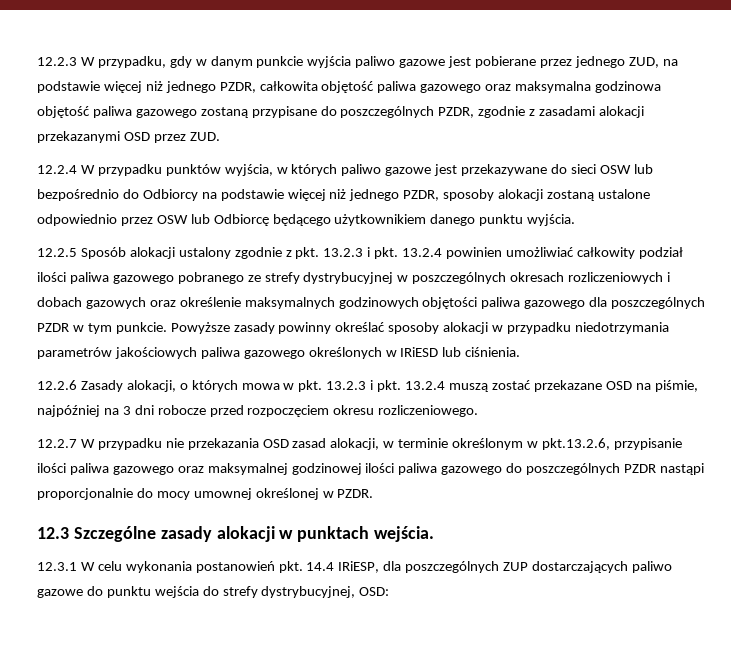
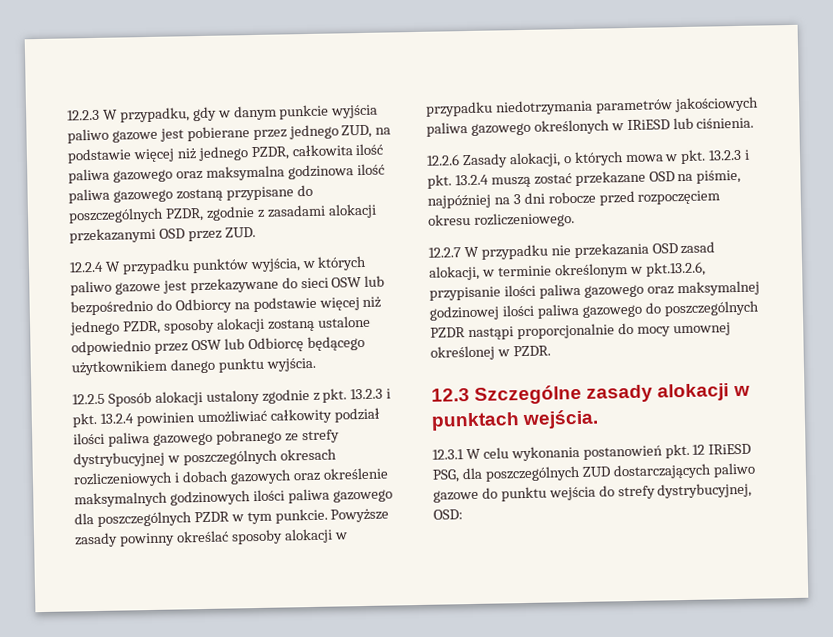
- 12.2.3 W przypadku, gdy w danym punkcie wyjścia paliwo gazowe jest pobierane przez jednego ZUD, na podstawie więcej niż jednego PZDR, całkowita objętość paliwa gazowego oraz maksymalna godzinowa objętość paliwa gazowego zostaną przypisane do poszczególnych PZDR, zgodnie z zasadami alokacji przekazanymi OSD przez ZUD.
+ 12.2.3 W przypadku, gdy w danym punkcie wyjścia paliwo gazowe jest pobierane przez jednego ZUD, na podstawie więcej niż jednego PZDR, całkowita ilość paliwa gazowego oraz maksymalna godzinowa ilość paliwa gazowego zostaną przypisane do poszczególnych PZDR, zgodnie z zasadami alokacji przekazanymi OSD przez ZUD.
- 12.2.5 Sposób alokacji ustalony zgodnie z pkt. 13.2.3 i pkt. 13.2.4 powinien umożliwiać całkowity podział ilości paliwa gazowego pobranego ze strefy dystrybucyjnej w poszczególnych okresach rozliczeniowych i dobach gazowych oraz określenie maksymalnych godzinowych objętości paliwa gazowego dla poszczególnych PZDR w tym punkcie.
+ 12.2.5 Sposób alokacji ustalony zgodnie z pkt. 13.2.3 i pkt. 13.2.4 powinien umożliwiać całkowity podział ilości paliwa gazowego pobranego ze strefy dystrybucyjnej w poszczególnych okresach rozliczeniowych i dobach gazowych oraz określenie maksymalnych godzinowych ilości paliwa gazowego dla poszczególnych PZDR w tym punkcie.
- 12.3.1 W celu wykonania postanowień pkt. 14.4 IRiESP, dla poszczególnych ZUP dostarczających paliwo gazowe do punktu wejścia do strefy dystrybucyjnej, OSD:
+ 12.3.1 W celu wykonania postanowień pkt. 12 IRiESD PSG, dla poszczególnych ZUD dostarczających paliwo gazowe do punktu wejścia do strefy dystrybucyjnej, OSD:

